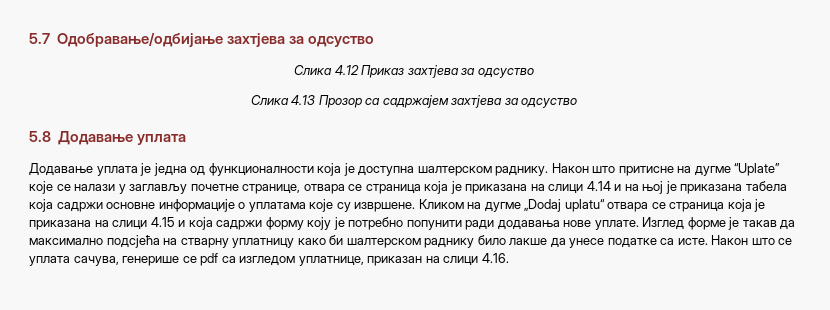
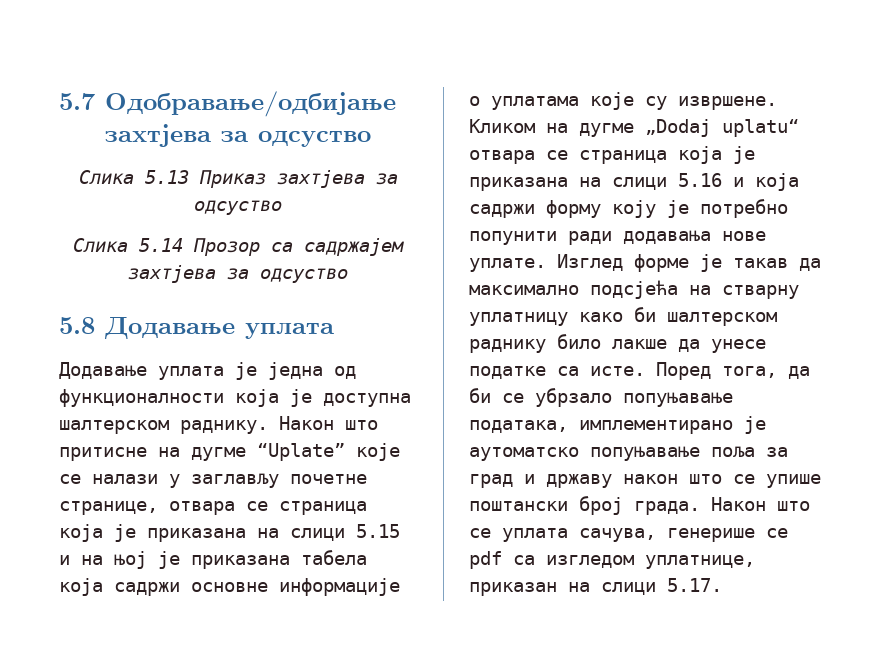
- Слика 4.12 Приказ захтјева за одсуство
+ Слика 5.13 Приказ захтјева за одсуство
- Слика 4.13 Прозор са садржајем захтјева за одсуство
+ Слика 5.14 Прозор са садржајем захтјева за одсуство
- Након што притисне на дугме “Uplate” које се налази у заглављу почетне странице, отвара се страница која је приказана на слици 4.14 и на њој је приказана табела која садржи основне информације о уплатама које су извршене.
+ Након што притисне на дугме “Uplate” које се налази у заглављу почетне странице, отвара се страница која је приказана на слици 5.15 и на њој је приказана табела која садржи основне информације о уплатама које су извршене.
- Кликом на дугме „Dodaj uplatu“ отвара се страница која је приказана на слици 4.15 и која садржи форму коју је потребно попунити ради додавања нове уплате.
+ Кликом на дугме „Dodaj uplatu“ отвара се страница која је приказана на слици 5.16 и која садржи форму коју је потребно попунити ради додавања нове уплате.
+ Поред тога, да би се убрзало попуњавање података, имплементирано је аутоматско попуњавање поља за град и државу након што се упише поштански број града.
- Након што се уплата сачува, генерише се pdf са изгледом уплатнице, приказан на слици 4.16.
+ Након што се уплата сачува, генерише се pdf са изгледом уплатнице, приказан на слици 5.17.

